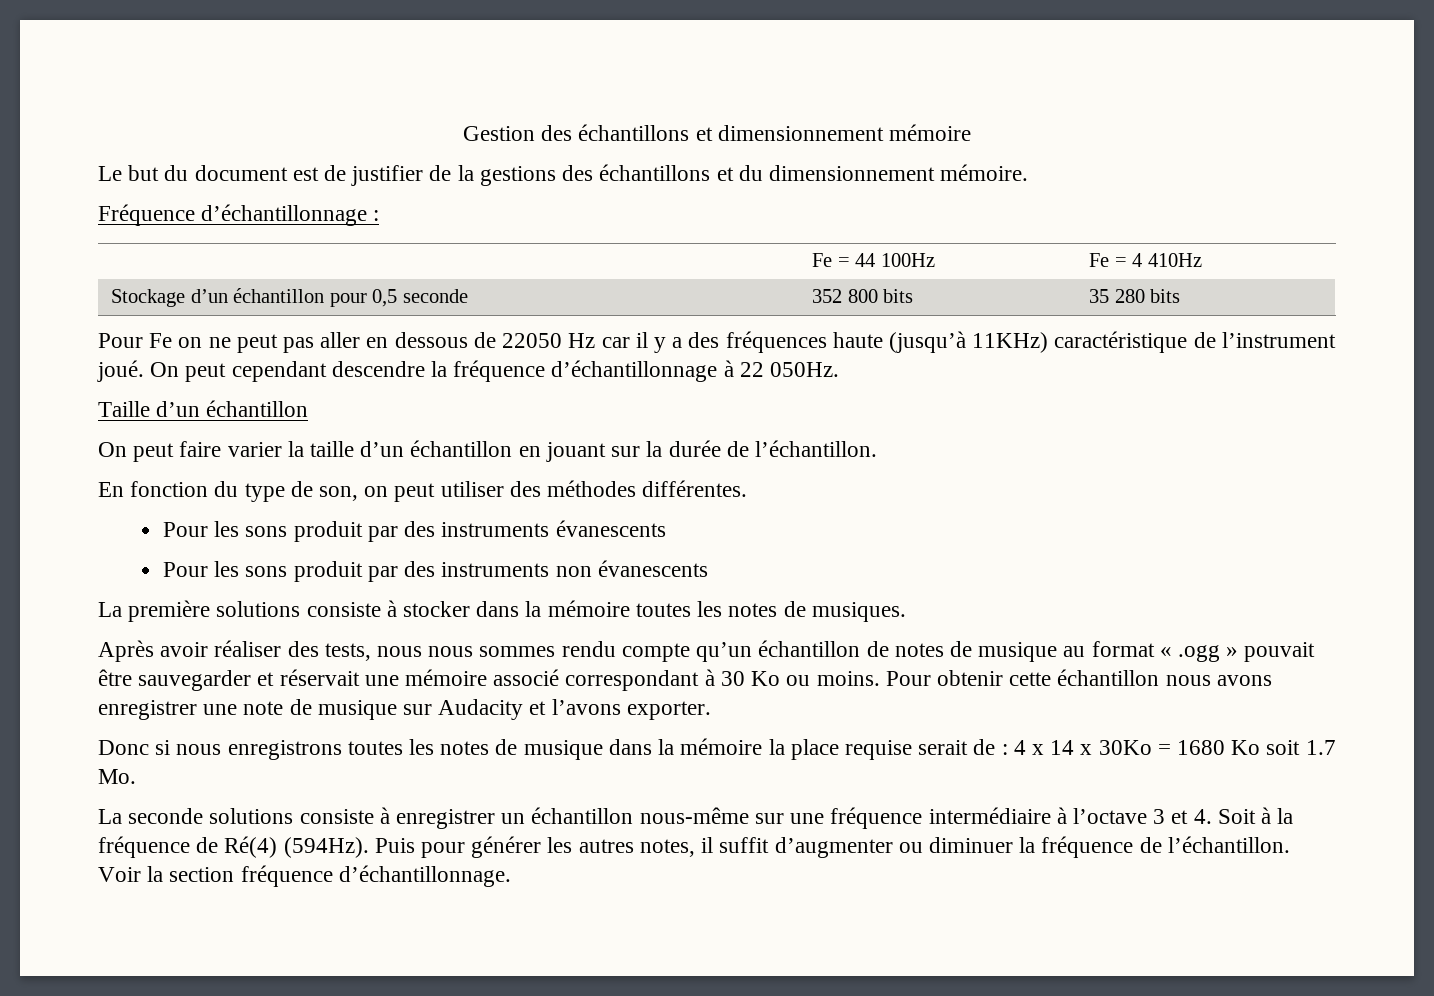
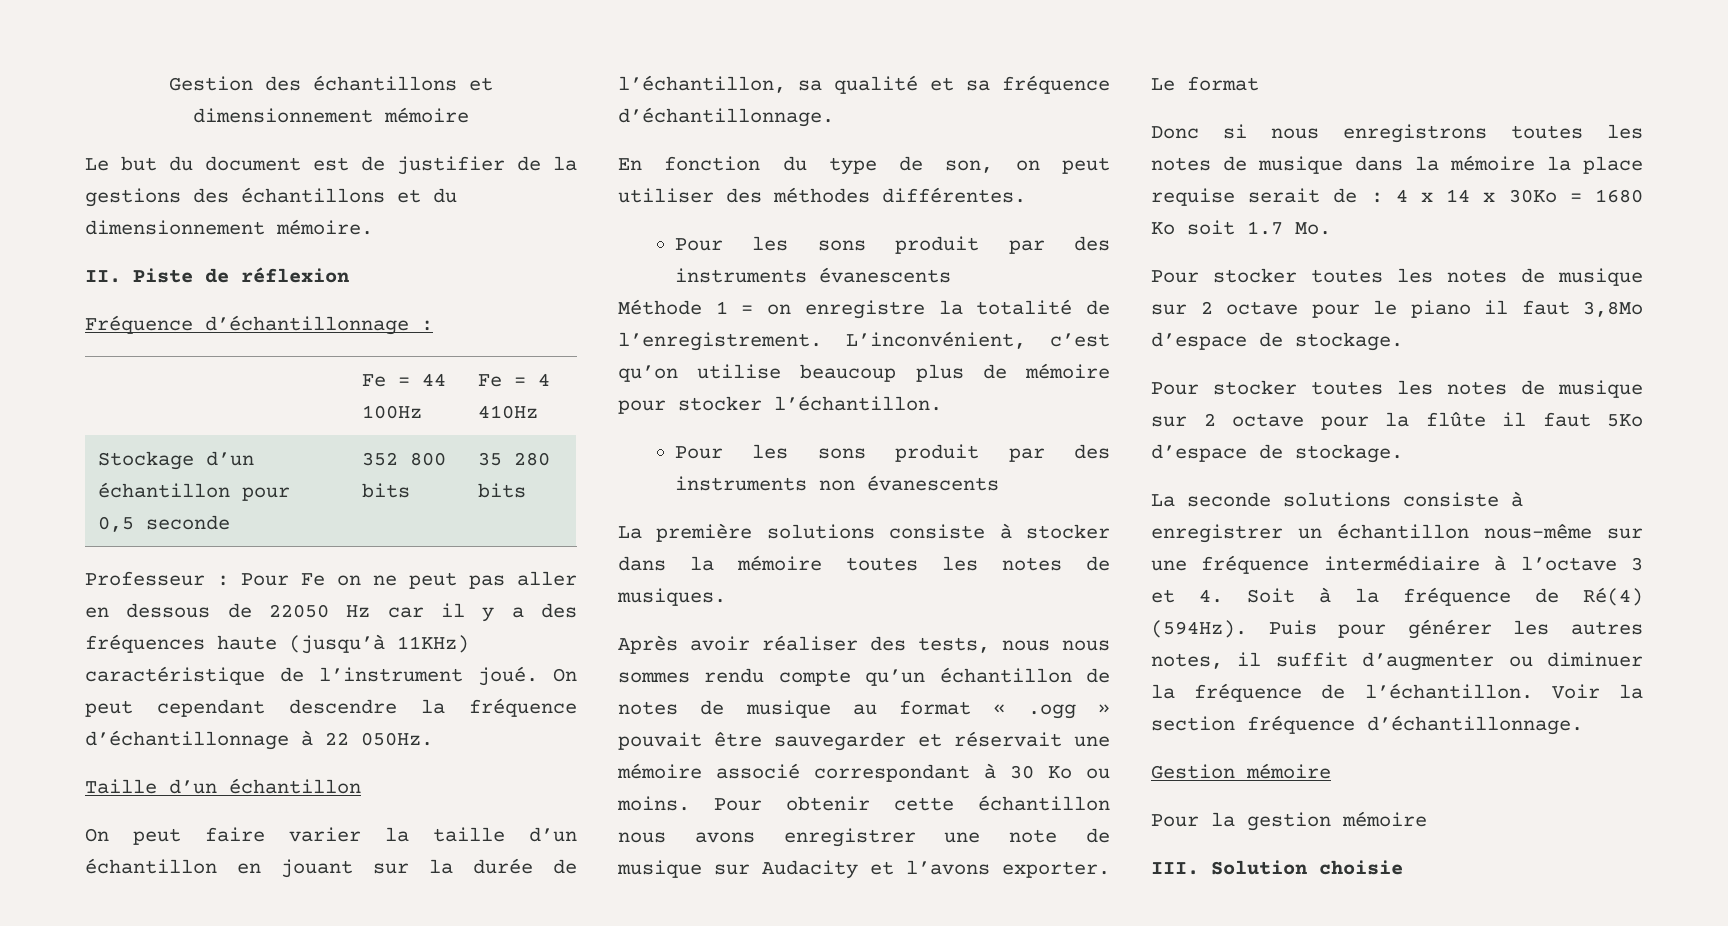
+ II. Piste de réflexion
- Pour Fe on ne peut pas aller en dessous de 22050 Hz car il y a des fréquences haute (jusqu’à 11KHz) caractéristique de l’instrument joué.
+ Professeur : Pour Fe on ne peut pas aller en dessous de 22050 Hz car il y a des fréquences haute (jusqu’à 11KHz) caractéristique de l’instrument joué.
- On peut faire varier la taille d’un échantillon en jouant sur la durée de l’échantillon.
+ On peut faire varier la taille d’un échantillon en jouant sur la durée de l’échantillon, sa qualité et sa fréquence d’échantillonnage.
+ Méthode 1 = on enregistre la totalité de l’enregistrement. L’inconvénient, c’est qu’on utilise beaucoup plus de mémoire pour stocker l’échantillon.
+ Le format
+ Pour stocker toutes les notes de musique sur 2 octave pour le piano il faut 3,8Mo d’espace de stockage.
+ Pour stocker toutes les notes de musique sur 2 octave pour la flûte il faut 5Ko d’espace de stockage.
+ Gestion mémoire
+ Pour la gestion mémoire
+ III. Solution choisie

